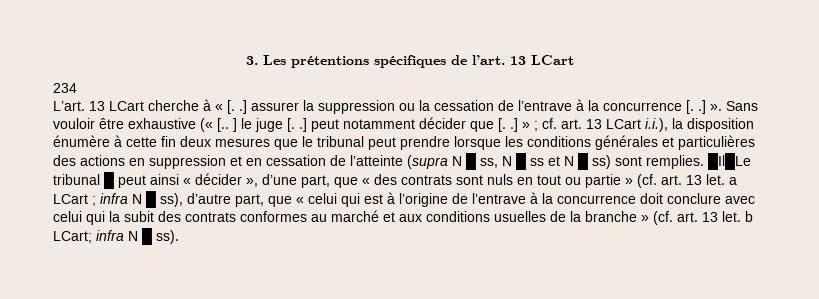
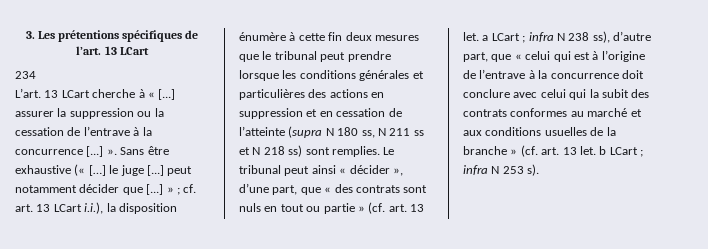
- 13 LCart cherche à « [. .] assurer la suppression ou la cessation de l’entrave à la concurrence [. .] ».
+ 13 LCart cherche à « [...] assurer la suppression ou la cessation de l’entrave à la concurrence [...] ».
- Sans vouloir être exhaustive (« [.. ] le juge [. .] peut notamment décider que [. .] » ; cf. art. 13 LCart i.i.), la disposition énumère à cette fin deux mesures que le tribunal peut prendre lorsque les conditions générales et particulières des actions en suppression et en cessation de l’atteinte (supra N █ ss, N █ ss et N █ ss) sont remplies.
+ Sans être exhaustive (« […] le juge [...] peut notamment décider que [...] » ; cf. art. 13 LCart i.i.), la disposition énumère à cette fin deux mesures que le tribunal peut prendre lorsque les conditions générales et particulières des actions en suppression et en cessation de l’atteinte (supra N 180 ss, N 211 ss et N 218 ss) sont remplies.
- █Il█Le tribunal █ peut ainsi « décider », d’une part, que « des contrats sont nuls en tout ou partie » (cf. art. 13 let. a LCart ;
+ Le tribunal peut ainsi « décider », d’une part, que « des contrats sont nuls en tout ou partie » (cf. art. 13 let. a LCart ;
- infra N █ ss), d’autre part, que « celui qui est à l’origine de l’entrave à la concurrence doit conclure avec celui qui la subit des contrats conformes au marché et aux conditions usuelles de la branche » (cf. art. 13 let. b LCart; infra N █ ss).
+ infra N 238 ss), d’autre part, que « celui qui est à l’origine de l’entrave à la concurrence doit conclure avec celui qui la subit des contrats conformes au marché et aux conditions usuelles de la branche » (cf. art. 13 let. b LCart ; infra N 253 s).

